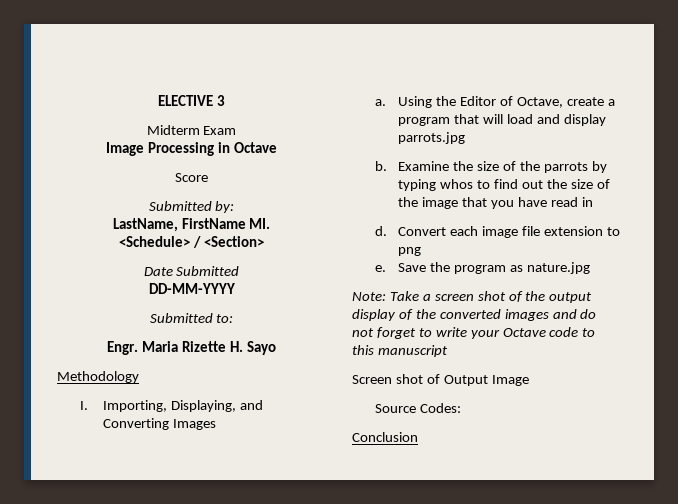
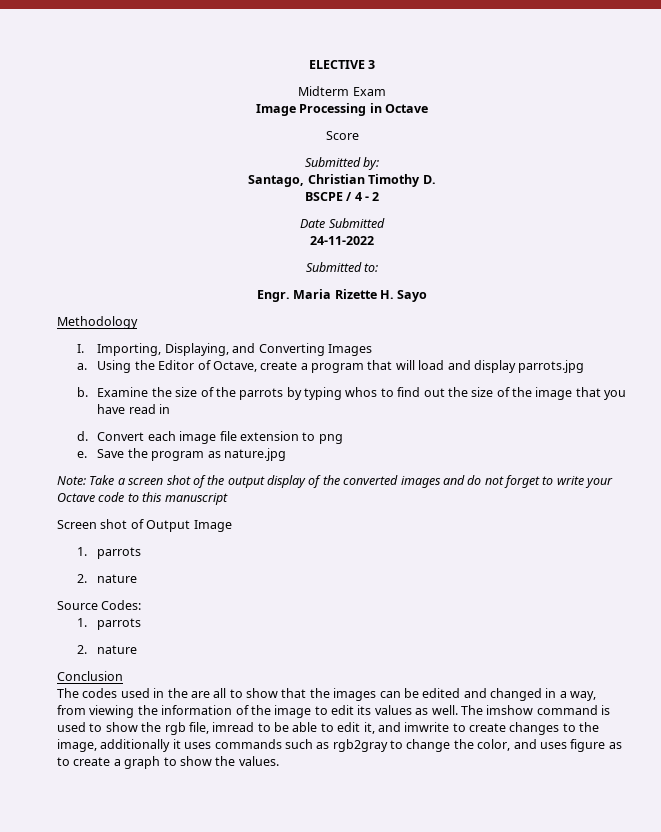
- LastName, FirstName MI.
- <Schedule> / <Section>
+ Santago, Christian Timothy D.
+ BSCPE / 4 - 2
- DD-MM-YYYY
+ 24-11-2022
  Screen shot of Output Image
+ 1. parrots
+ 2. nature
  Source Codes:
+ 1. parrots
+ 2. nature
  Conclusion
+ The codes used in the are all to show that the images can be edited and changed in a way, from viewing the information of the image to edit its values as well. The imshow command is used to show the rgb file, imread to be able to edit it, and imwrite to create changes to the image, additionally it uses commands such as rgb2gray to change the color, and uses figure as to create a graph to show the values.

